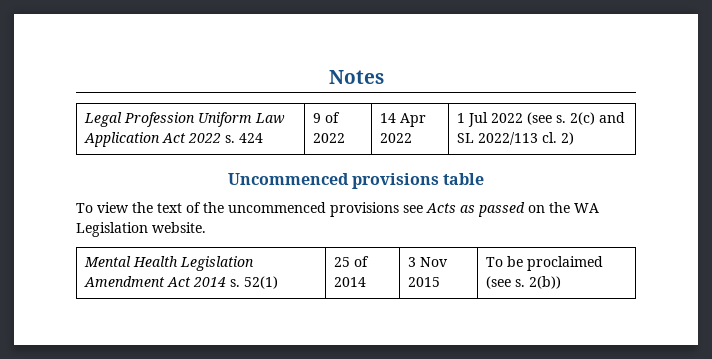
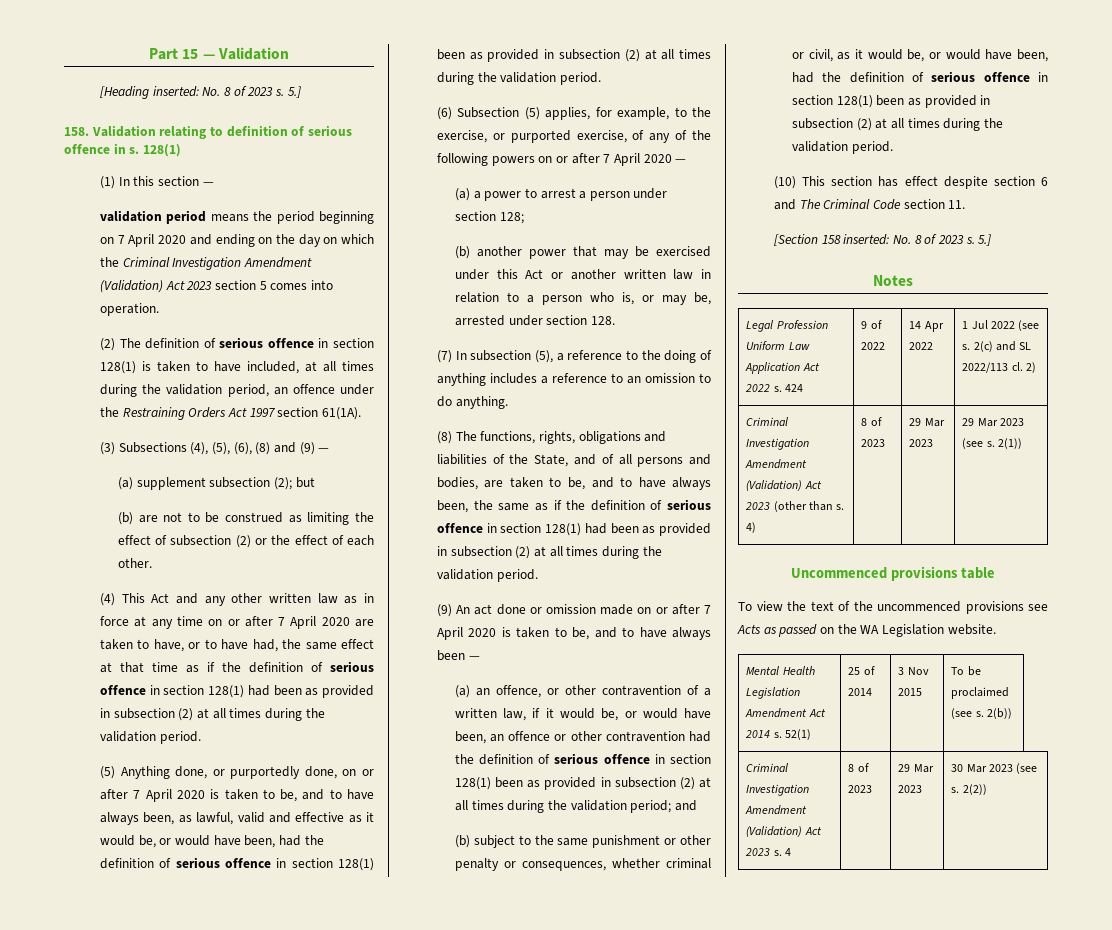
+ Part 15 — Validation
+ [Heading inserted: No. 8 of 2023 s. 5.]
+ 158. Validation relating to definition of serious offence in s. 128(1)
+ (1) In this section —
+ validation period means the period beginning on 7 April 2020 and ending on the day on which the Criminal Investigation Amendment (Validation) Act 2023 section 5 comes into operation.
+ (2) The definition of serious offence in section 128(1) is taken to have included, at all times during the validation period, an offence under the Restraining Orders Act 1997 section 61(1A).
+ (3) Subsections (4), (5), (6), (8) and (9) —
+ (a) supplement subsection (2); but
+ (b) are not to be construed as limiting the effect of subsection (2) or the effect of each other.
+ (4) This Act and any other written law as in force at any time on or after 7 April 2020 are taken to have, or to have had, the same effect at that time as if the definition of serious offence in section 128(1) had been as provided in subsection (2) at all times during the validation period.
+ (5) Anything done, or purportedly done, on or after 7 April 2020 is taken to be, and to have always been, as lawful, valid and effective as it would be, or would have been, had the definition of serious offence in section 128(1) been as provided in subsection (2) at all times during the validation period.
+ (6) Subsection (5) applies, for example, to the exercise, or purported exercise, of any of the following powers on or after 7 April 2020 —
+ (a) a power to arrest a person under section 128;
+ (b) another power that may be exercised under this Act or another written law in relation to a person who is, or may be, arrested under section 128.
+ (7) In subsection (5), a reference to the doing of anything includes a reference to an omission to do anything.
+ (8) The functions, rights, obligations and liabilities of the State, and of all persons and bodies, are taken to be, and to have always been, the same as if the definition of serious offence in section 128(1) had been as provided in subsection (2) at all times during the validation period.
+ (9) An act done or omission made on or after 7 April 2020 is taken to be, and to have always been —
+ (a) an offence, or other contravention of a written law, if it would be, or would have been, an offence or other contravention had the definition of serious offence in section 128(1) been as provided in subsection (2) at all times during the validation period; and
+ (b) subject to the same punishment or other penalty or consequences, whether criminal or civil, as it would be, or would have been, had the definition of serious offence in section 128(1) been as provided in subsection (2) at all times during the validation period.
+ (10) This section has effect despite section 6 and The Criminal Code section 11.
+ [Section 158 inserted: No. 8 of 2023 s. 5.]
+ Criminal Investigation Amendment (Validation) Act 2023 (other than s. 4) | 8 of 2023 | 29 Mar 2023 | 29 Mar 2023 (see s. 2(1))
+ Criminal Investigation Amendment (Validation) Act 2023 s. 4 | 8 of 2023 | 29 Mar 2023 | 30 Mar 2023 (see s. 2(2))

